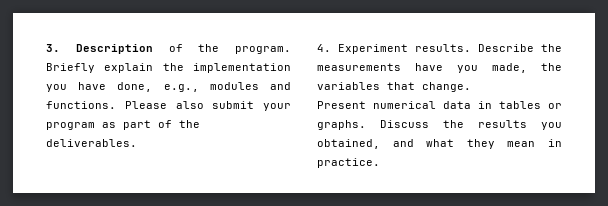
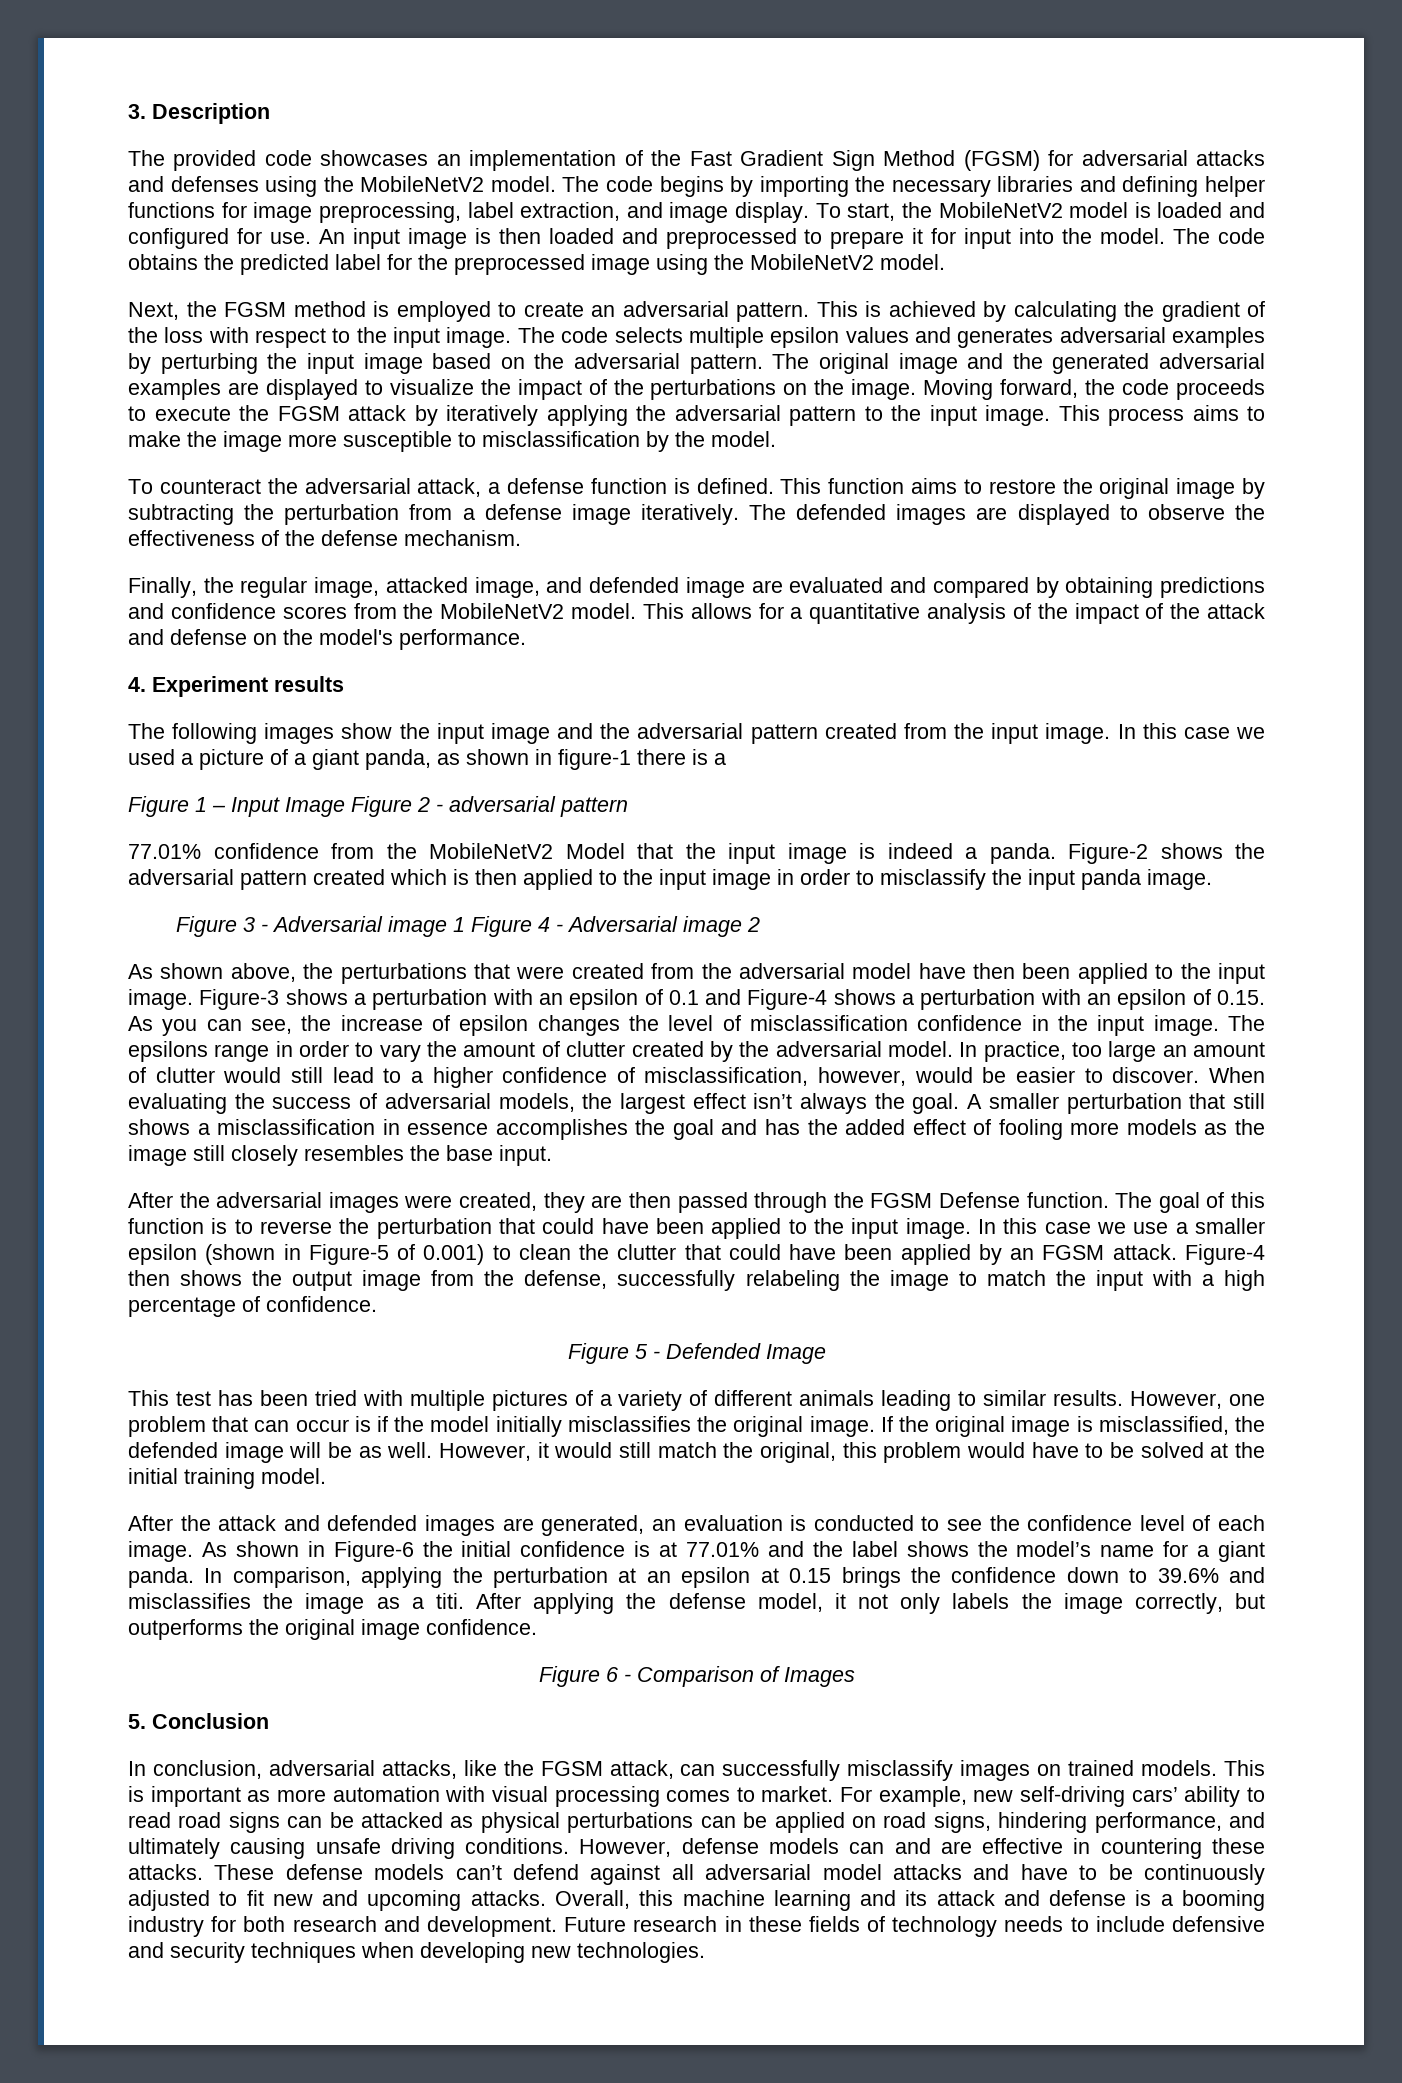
- 3. Description of the program. Briefly explain the implementation you have done, e.g., modules and functions. Please also submit your program as part of the deliverables.
- 4. Experiment results. Describe the measurements have you made, the variables that change.
- Present numerical data in tables or graphs. Discuss the results you obtained, and what they mean in practice.
+ 3. Description
+ The provided code showcases an implementation of the Fast Gradient Sign Method (FGSM) for adversarial attacks and defenses using the MobileNetV2 model. The code begins by importing the necessary libraries and defining helper functions for image preprocessing, label extraction, and image display. To start, the MobileNetV2 model is loaded and configured for use. An input image is then loaded and preprocessed to prepare it for input into the model. The code obtains the predicted label for the preprocessed image using the MobileNetV2 model.
+ Next, the FGSM method is employed to create an adversarial pattern. This is achieved by calculating the gradient of the loss with respect to the input image. The code selects multiple epsilon values and generates adversarial examples by perturbing the input image based on the adversarial pattern. The original image and the generated adversarial examples are displayed to visualize the impact of the perturbations on the image. Moving forward, the code proceeds to execute the FGSM attack by iteratively applying the adversarial pattern to the input image. This process aims to make the image more susceptible to misclassification by the model.
+ To counteract the adversarial attack, a defense function is defined. This function aims to restore the original image by subtracting the perturbation from a defense image iteratively. The defended images are displayed to observe the effectiveness of the defense mechanism.
+ Finally, the regular image, attacked image, and defended image are evaluated and compared by obtaining predictions and confidence scores from the MobileNetV2 model. This allows for a quantitative analysis of the impact of the attack and defense on the model's performance.
+ 4. Experiment results
+ The following images show the input image and the adversarial pattern created from the input image. In this case we used a picture of a giant panda, as shown in figure-1 there is a
+ Figure 1 – Input Image Figure 2 - adversarial pattern
+ 77.01% confidence from the MobileNetV2 Model that the input image is indeed a panda. Figure-2 shows the adversarial pattern created which is then applied to the input image in order to misclassify the input panda image.
+ Figure 3 - Adversarial image 1 Figure 4 - Adversarial image 2
+ As shown above, the perturbations that were created from the adversarial model have then been applied to the input image. Figure-3 shows a perturbation with an epsilon of 0.1 and Figure-4 shows a perturbation with an epsilon of 0.15. As you can see, the increase of epsilon changes the level of misclassification confidence in the input image. The epsilons range in order to vary the amount of clutter created by the adversarial model. In practice, too large an amount of clutter would still lead to a higher confidence of misclassification, however, would be easier to discover. When evaluating the success of adversarial models, the largest effect isn’t always the goal. A smaller perturbation that still shows a misclassification in essence accomplishes the goal and has the added effect of fooling more models as the image still closely resembles the base input.
+ After the adversarial images were created, they are then passed through the FGSM Defense function. The goal of this function is to reverse the perturbation that could have been applied to the input image. In this case we use a smaller epsilon (shown in Figure-5 of 0.001) to clean the clutter that could have been applied by an FGSM attack. Figure-4 then shows the output image from the defense, successfully relabeling the image to match the input with a high percentage of confidence.
+ Figure 5 - Defended Image
+ This test has been tried with multiple pictures of a variety of different animals leading to similar results. However, one problem that can occur is if the model initially misclassifies the original image. If the original image is misclassified, the defended image will be as well. However, it would still match the original, this problem would have to be solved at the initial training model.
+ After the attack and defended images are generated, an evaluation is conducted to see the confidence level of each image. As shown in Figure-6 the initial confidence is at 77.01% and the label shows the model’s name for a giant panda. In comparison, applying the perturbation at an epsilon at 0.15 brings the confidence down to 39.6% and misclassifies the image as a titi. After applying the defense model, it not only labels the image correctly, but outperforms the original image confidence.
+ Figure 6 - Comparison of Images
+ 5. Conclusion
+ In conclusion, adversarial attacks, like the FGSM attack, can successfully misclassify images on trained models. This is important as more automation with visual processing comes to market. For example, new self-driving cars’ ability to read road signs can be attacked as physical perturbations can be applied on road signs, hindering performance, and ultimately causing unsafe driving conditions. However, defense models can and are effective in countering these attacks. These defense models can’t defend against all adversarial model attacks and have to be continuously adjusted to fit new and upcoming attacks. Overall, this machine learning and its attack and defense is a booming industry for both research and development. Future research in these fields of technology needs to include defensive and security techniques when developing new technologies.

